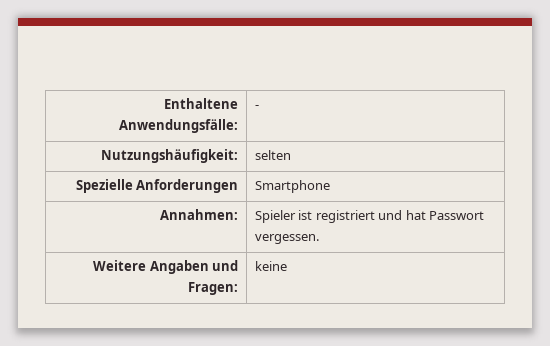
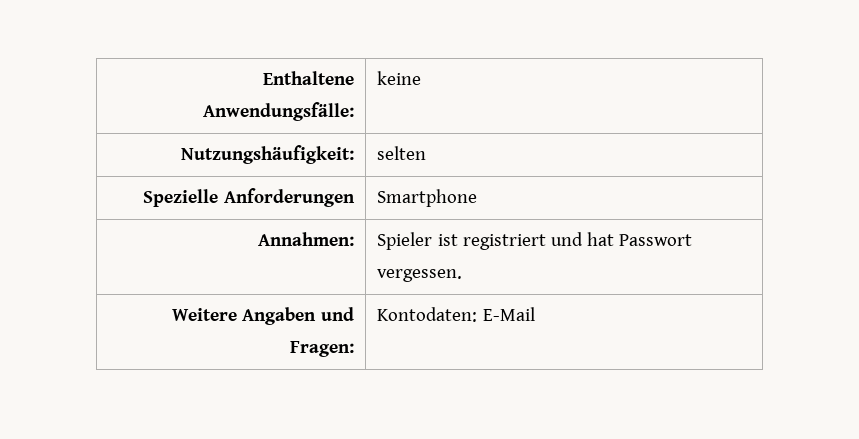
- Enthaltene Anwendungsfälle: | -
+ Enthaltene Anwendungsfälle: | keine
- Weitere Angaben und Fragen: | keine
+ Weitere Angaben und Fragen: | Kontodaten: E-Mail

